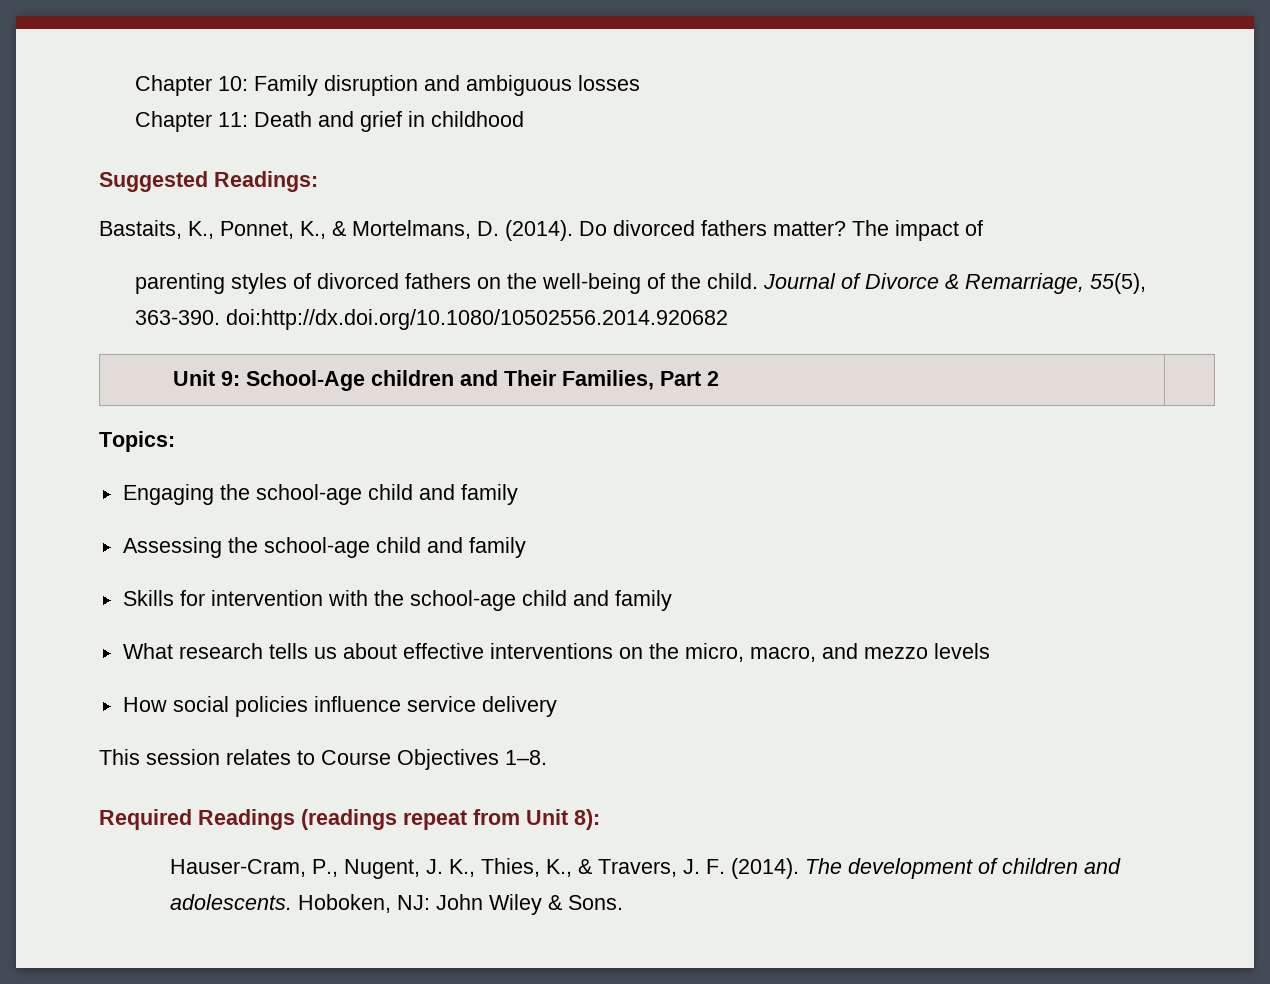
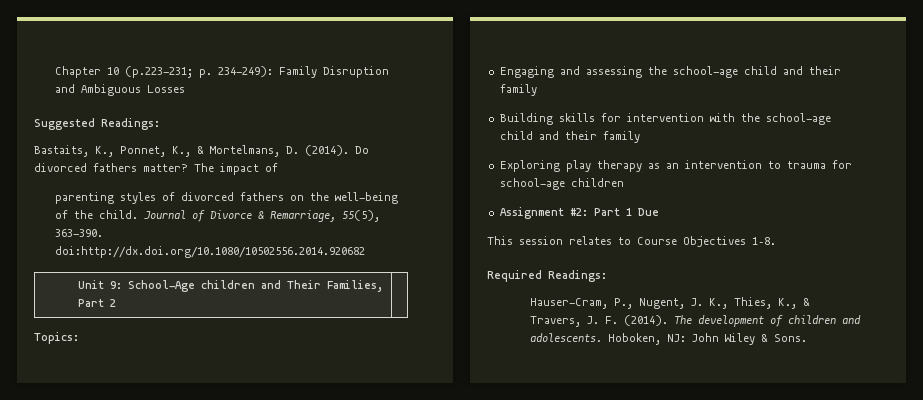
- Chapter 10: Family disruption and ambiguous losses
- Chapter 11: Death and grief in childhood
+ Chapter 10 (p.223-231; p. 234-249): Family Disruption and Ambiguous Losses
- Engaging the school-age child and family
- Assessing the school-age child and family
- Skills for intervention with the school-age child and family
- What research tells us about effective interventions on the micro, macro, and mezzo levels
- How social policies influence service delivery
+ Engaging and assessing the school-age child and their family
+ Building skills for intervention with the school-age child and their family
+ Exploring play therapy as an intervention to trauma for school-age children
+ Assignment #2: Part 1 Due
- Required Readings (readings repeat from Unit 8):
+ Required Readings:

